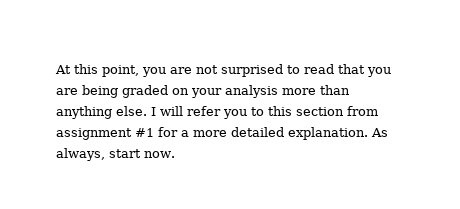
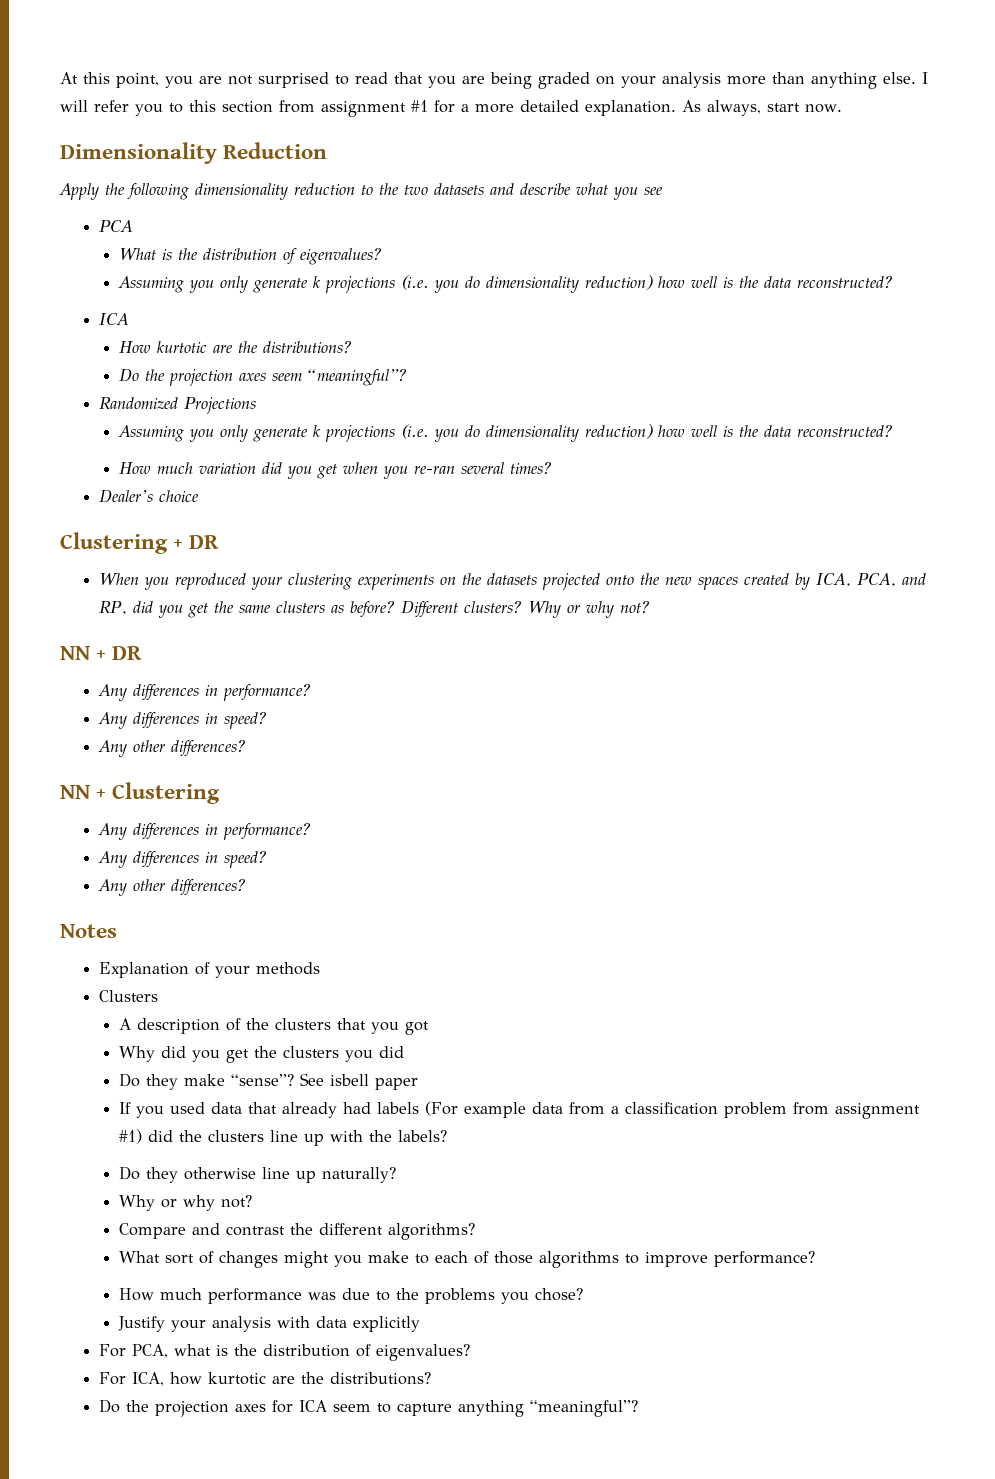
+ Dimensionality Reduction
+ Apply the following dimensionality reduction to the two datasets and describe what you see
+ PCA
+ What is the distribution of eigenvalues?
+ Assuming you only generate k projections (i.e. you do dimensionality reduction) how well is the data reconstructed?
+ ICA
+ How kurtotic are the distributions?
+ Do the projection axes seem “meaningful”?
+ Randomized Projections
+ Assuming you only generate k projections (i.e. you do dimensionality reduction) how well is the data reconstructed?
+ How much variation did you get when you re-ran several times?
+ Dealer’s choice
+ Clustering + DR
+ When you reproduced your clustering experiments on the datasets projected onto the new spaces created by ICA, PCA, and RP, did you get the same clusters as before? Different clusters? Why or why not?
+ NN + DR
+ Any differences in performance?
+ Any differences in speed?
+ Any other differences?
+ NN + Clustering
+ Any differences in performance?
+ Any differences in speed?
+ Any other differences?
+ Notes
+ Explanation of your methods
+ Clusters
+ A description of the clusters that you got
+ Why did you get the clusters you did
+ Do they make “sense”? See isbell paper
+ If you used data that already had labels (For example data from a classification problem from assignment #1) did the clusters line up with the labels?
+ Do they otherwise line up naturally?
+ Why or why not?
+ Compare and contrast the different algorithms?
+ What sort of changes might you make to each of those algorithms to improve performance?
+ How much performance was due to the problems you chose?
+ Justify your analysis with data explicitly
+ For PCA, what is the distribution of eigenvalues?
+ For ICA, how kurtotic are the distributions?
+ Do the projection axes for ICA seem to capture anything “meaningful”?

